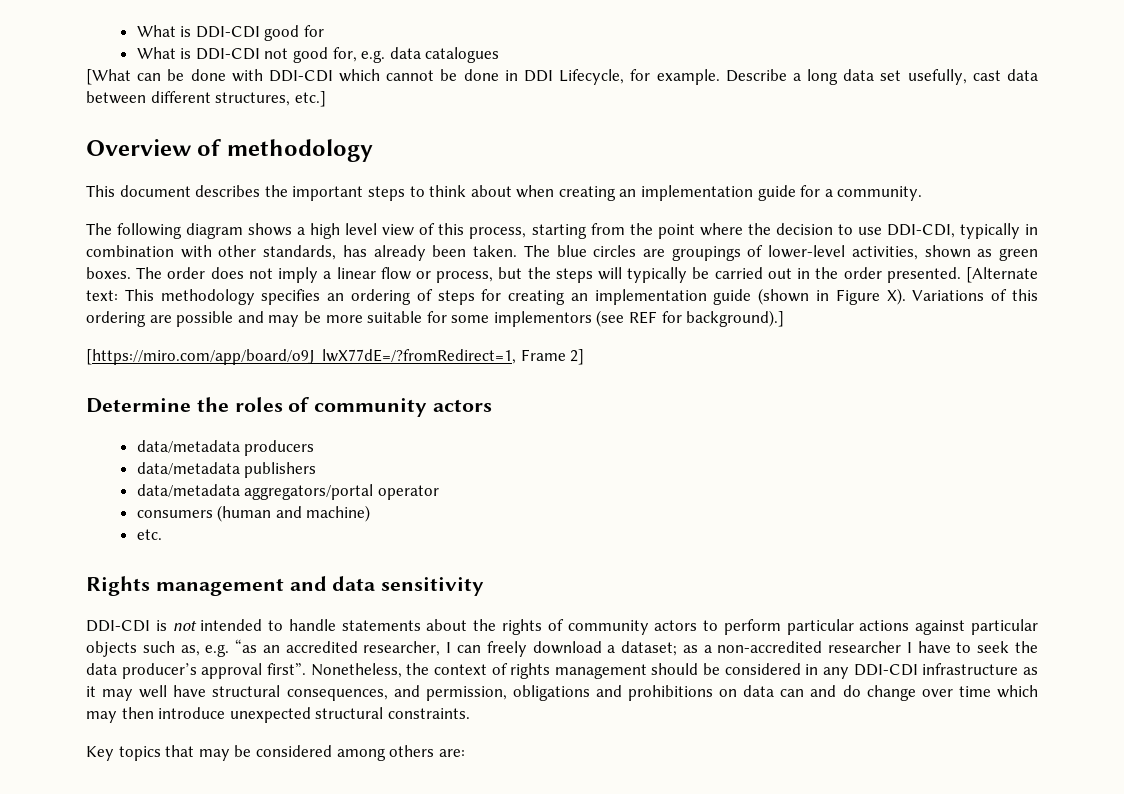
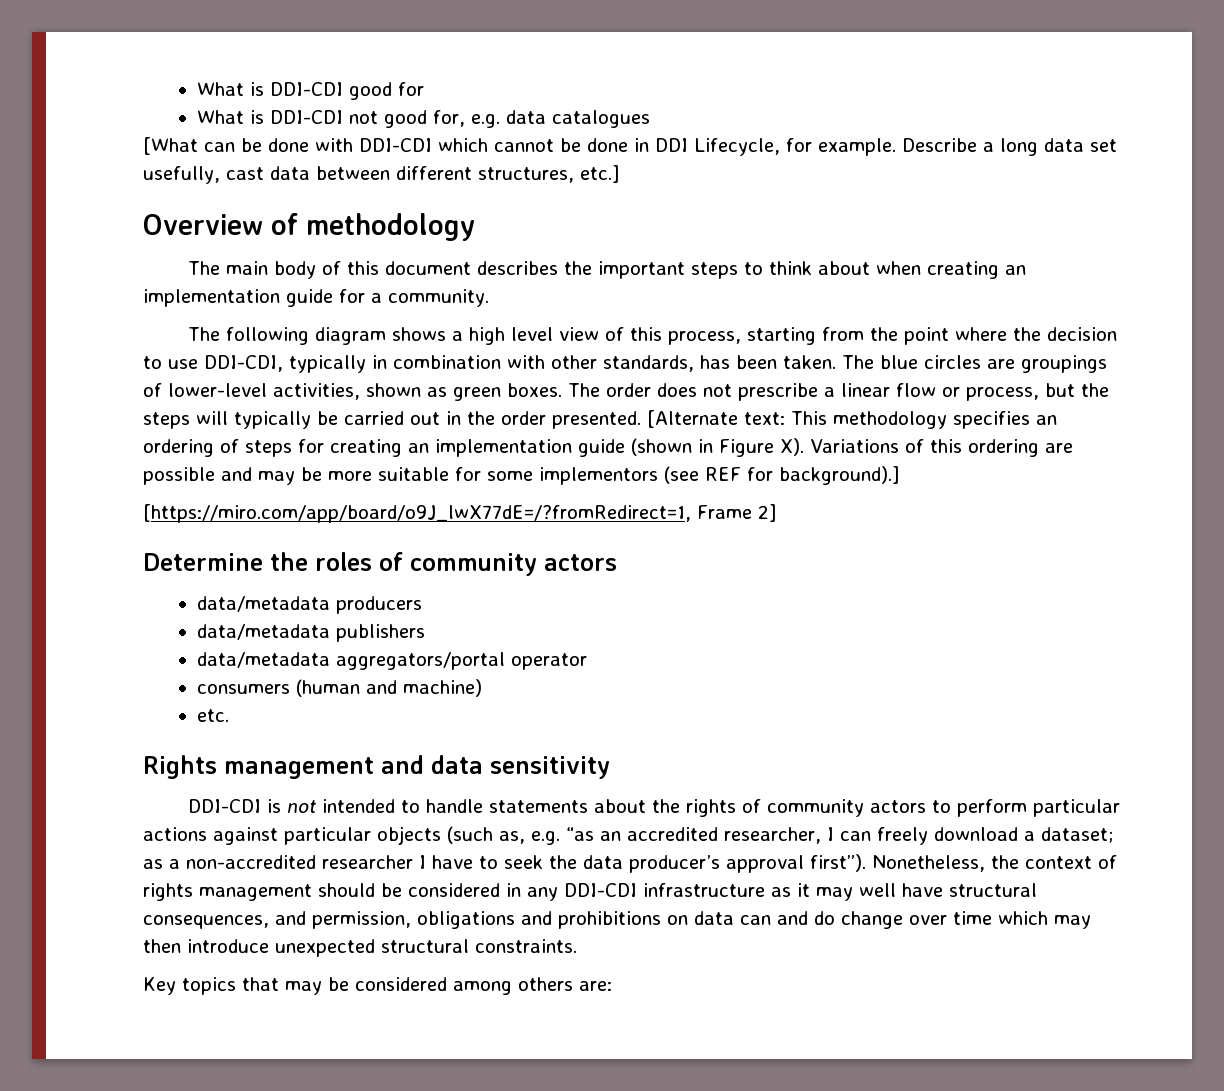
- This document describes the important steps to think about when creating an implementation guide for a community.
+ The main body of this document describes the important steps to think about when creating an implementation guide for a community.
- The following diagram shows a high level view of this process, starting from the point where the decision to use DDI-CDI, typically in combination with other standards, has already been taken.
+ The following diagram shows a high level view of this process, starting from the point where the decision to use DDI-CDI, typically in combination with other standards, has been taken.
- The order does not imply a linear flow or process, but the steps will typically be carried out in the order presented.
+ The order does not prescribe a linear flow or process, but the steps will typically be carried out in the order presented.
- DDI-CDI is not intended to handle statements about the rights of community actors to perform particular actions against particular objects such as, e.g. “as an accredited researcher, I can freely download a dataset; as a non-accredited researcher I have to seek the data producer’s approval first”.
+ DDI-CDI is not intended to handle statements about the rights of community actors to perform particular actions against particular objects (such as, e.g. “as an accredited researcher, I can freely download a dataset; as a non-accredited researcher I have to seek the data producer’s approval first”).

